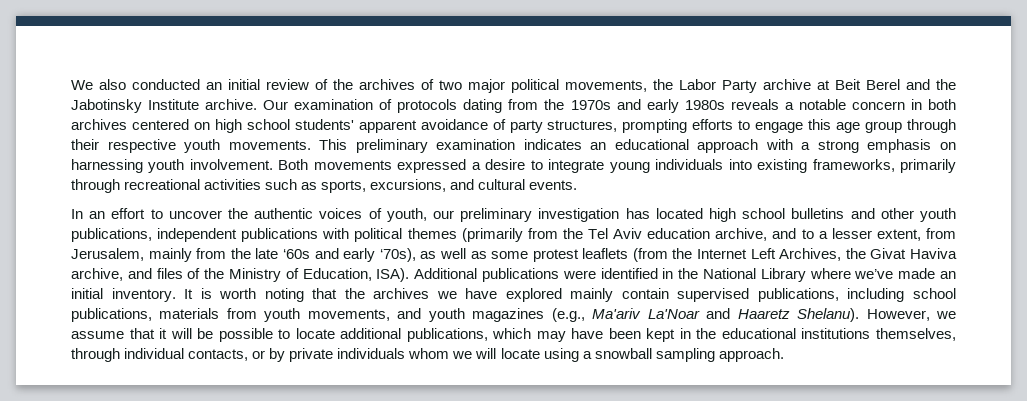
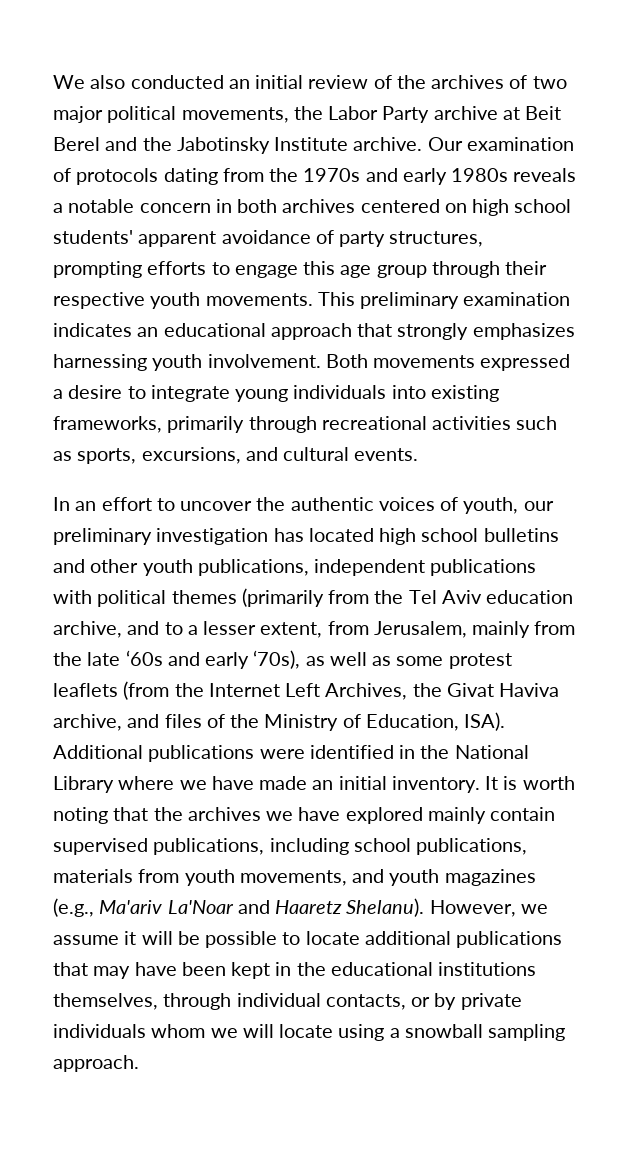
- This preliminary examination indicates an educational approach with a strong emphasis on harnessing youth involvement.
+ This preliminary examination indicates an educational approach that strongly emphasizes harnessing youth involvement.
- Additional publications were identified in the National Library where we’ve made an initial inventory.
+ Additional publications were identified in the National Library where we have made an initial inventory.
- However, we assume that it will be possible to locate additional publications, which may have been kept in the educational institutions themselves, through individual contacts, or by private individuals whom we will locate using a snowball sampling approach.
+ However, we assume it will be possible to locate additional publications that may have been kept in the educational institutions themselves, through individual contacts, or by private individuals whom we will locate using a snowball sampling approach.

